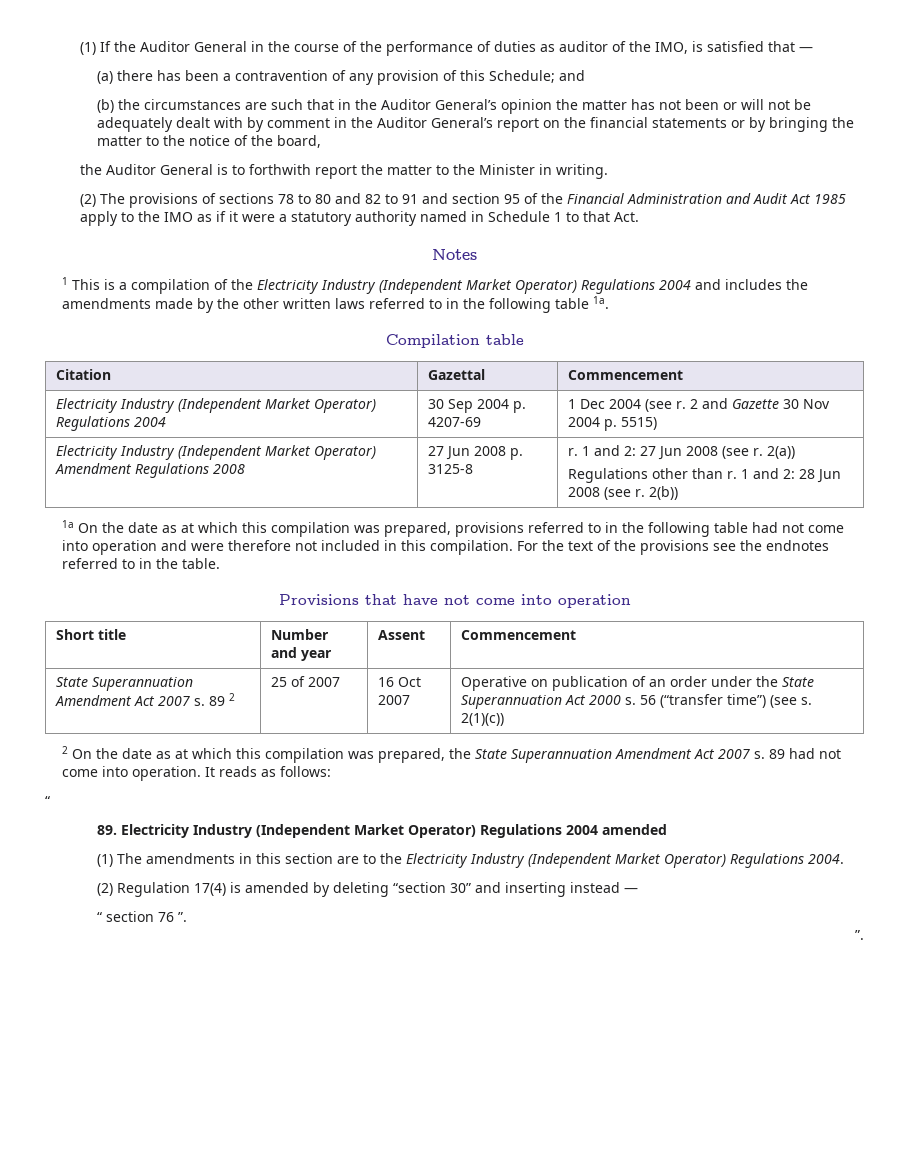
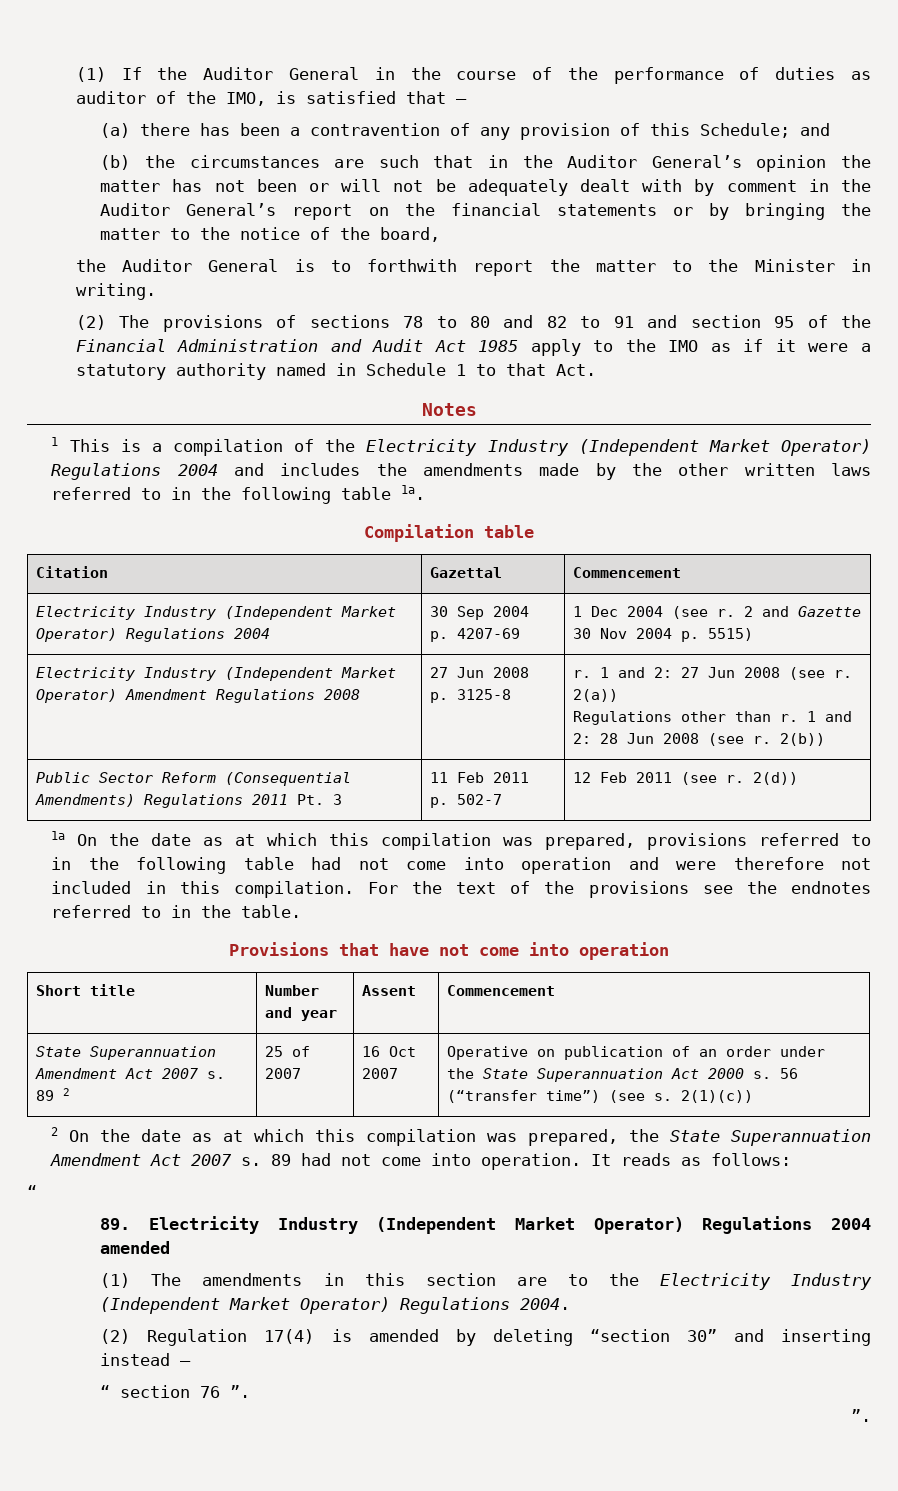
+ Public Sector Reform (Consequential Amendments) Regulations 2011 Pt. 3 | 11 Feb 2011 p. 502-7 | 12 Feb 2011 (see r. 2(d))

